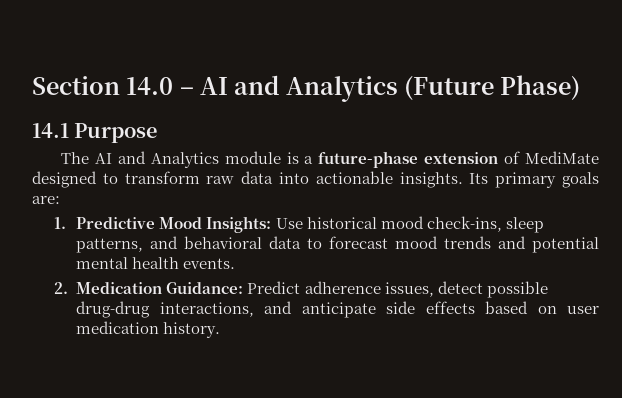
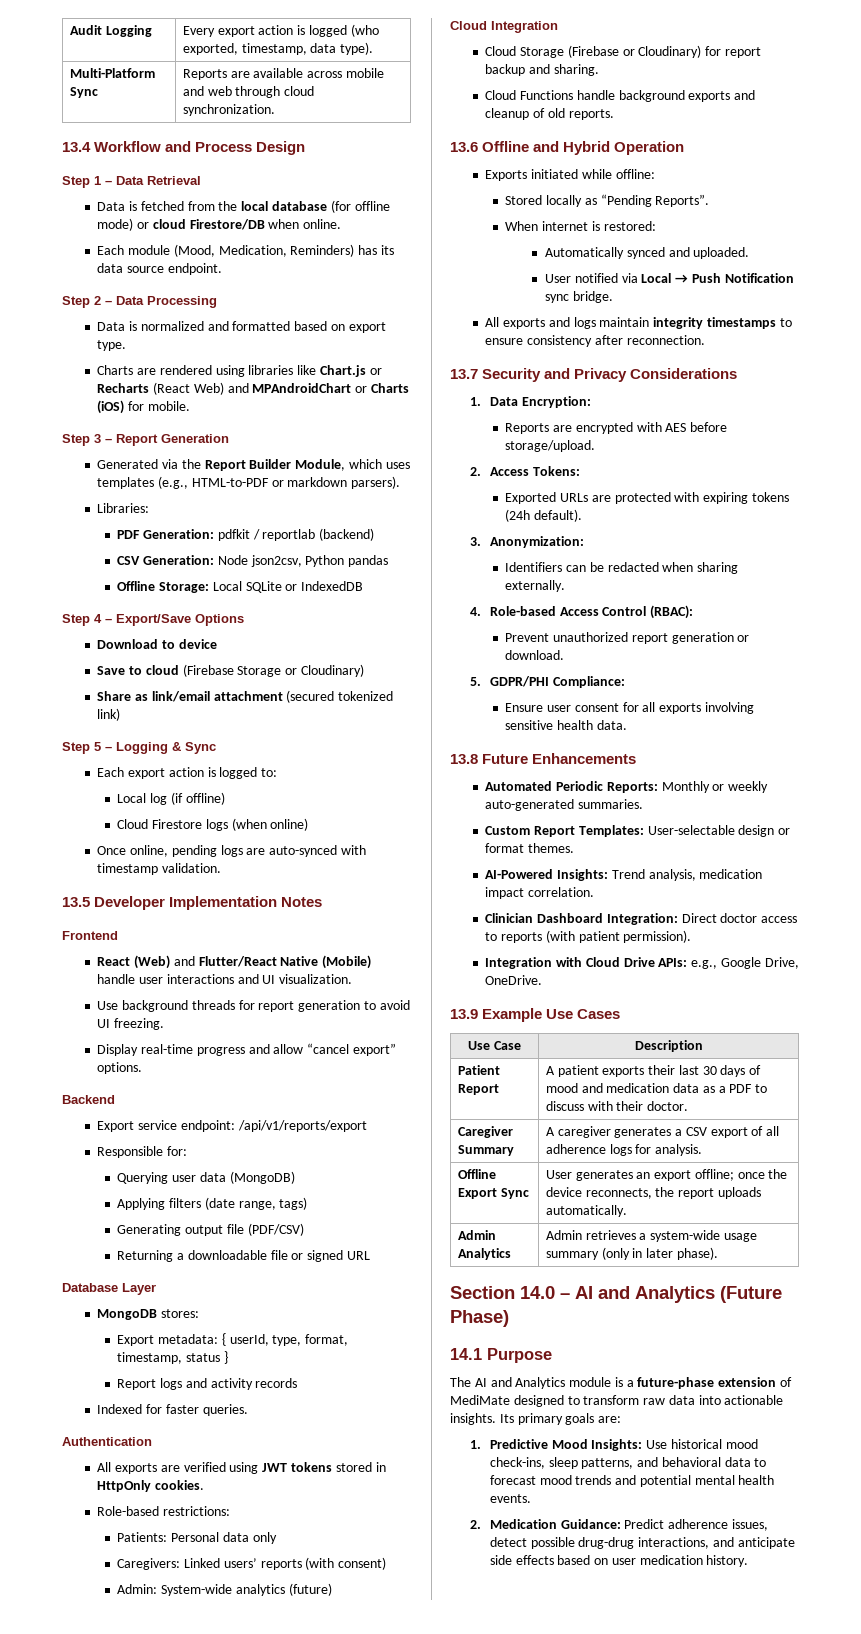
+ Audit Logging | Every export action is logged (who exported, timestamp, data type).
+ Multi-Platform Sync | Reports are available across mobile and web through cloud synchronization.
+ 13.4 Workflow and Process Design
+ Step 1 – Data Retrieval
+ Data is fetched from the local database (for offline mode) or cloud Firestore/DB when online.
+ Each module (Mood, Medication, Reminders) has its data source endpoint.
+ Step 2 – Data Processing
+ Data is normalized and formatted based on export type.
+ Charts are rendered using libraries like Chart.js or Recharts (React Web) and MPAndroidChart or Charts (iOS) for mobile.
+ Step 3 – Report Generation
+ Generated via the Report Builder Module, which uses templates (e.g., HTML-to-PDF or markdown parsers).
+ Libraries:
+ PDF Generation: pdfkit / reportlab (backend)
+ CSV Generation: Node json2csv, Python pandas
+ Offline Storage: Local SQLite or IndexedDB
+ Step 4 – Export/Save Options
+ Download to device
+ Save to cloud (Firebase Storage or Cloudinary)
+ Share as link/email attachment (secured tokenized link)
+ Step 5 – Logging & Sync
+ Each export action is logged to:
+ Local log (if offline)
+ Cloud Firestore logs (when online)
+ Once online, pending logs are auto-synced with timestamp validation.
+ 13.5 Developer Implementation Notes
+ Frontend
+ React (Web) and Flutter/React Native (Mobile) handle user interactions and UI visualization.
+ Use background threads for report generation to avoid UI freezing.
+ Display real-time progress and allow “cancel export” options.
+ Backend
+ Export service endpoint: /api/v1/reports/export
+ Responsible for:
+ Querying user data (MongoDB)
+ Applying filters (date range, tags)
+ Generating output file (PDF/CSV)
+ Returning a downloadable file or signed URL
+ Database Layer
+ MongoDB stores:
+ Export metadata: { userId, type, format, timestamp, status }
+ Report logs and activity records
+ Indexed for faster queries.
+ Authentication
+ All exports are verified using JWT tokens stored in HttpOnly cookies.
+ Role-based restrictions:
+ Patients: Personal data only
+ Caregivers: Linked users’ reports (with consent)
+ Admin: System-wide analytics (future)
+ Cloud Integration
+ Cloud Storage (Firebase or Cloudinary) for report backup and sharing.
+ Cloud Functions handle background exports and cleanup of old reports.
+ 13.6 Offline and Hybrid Operation
+ Exports initiated while offline:
+ Stored locally as “Pending Reports”.
+ When internet is restored:
+ Automatically synced and uploaded.
+ User notified via Local → Push Notification sync bridge.
+ All exports and logs maintain integrity timestamps to ensure consistency after reconnection.
+ 13.7 Security and Privacy Considerations
+ 1. Data Encryption:
+ Reports are encrypted with AES before storage/upload.
+ 2. Access Tokens:
+ Exported URLs are protected with expiring tokens (24h default).
+ 3. Anonymization:
+ Identifiers can be redacted when sharing externally.
+ 4. Role-based Access Control (RBAC):
+ Prevent unauthorized report generation or download.
+ 5. GDPR/PHI Compliance:
+ Ensure user consent for all exports involving sensitive health data.
+ 13.8 Future Enhancements
+ Automated Periodic Reports: Monthly or weekly auto-generated summaries.
+ Custom Report Templates: User-selectable design or format themes.
+ AI-Powered Insights: Trend analysis, medication impact correlation.
+ Clinician Dashboard Integration: Direct doctor access to reports (with patient permission).
+ Integration with Cloud Drive APIs: e.g., Google Drive, OneDrive.
+ 13.9 Example Use Cases
+ Use Case | Description
+ Patient Report | A patient exports their last 30 days of mood and medication data as a PDF to discuss with their doctor.
+ Caregiver Summary | A caregiver generates a CSV export of all adherence logs for analysis.
+ Offline Export Sync | User generates an export offline; once the device reconnects, the report uploads automatically.
+ Admin Analytics | Admin retrieves a system-wide usage summary (only in later phase).

